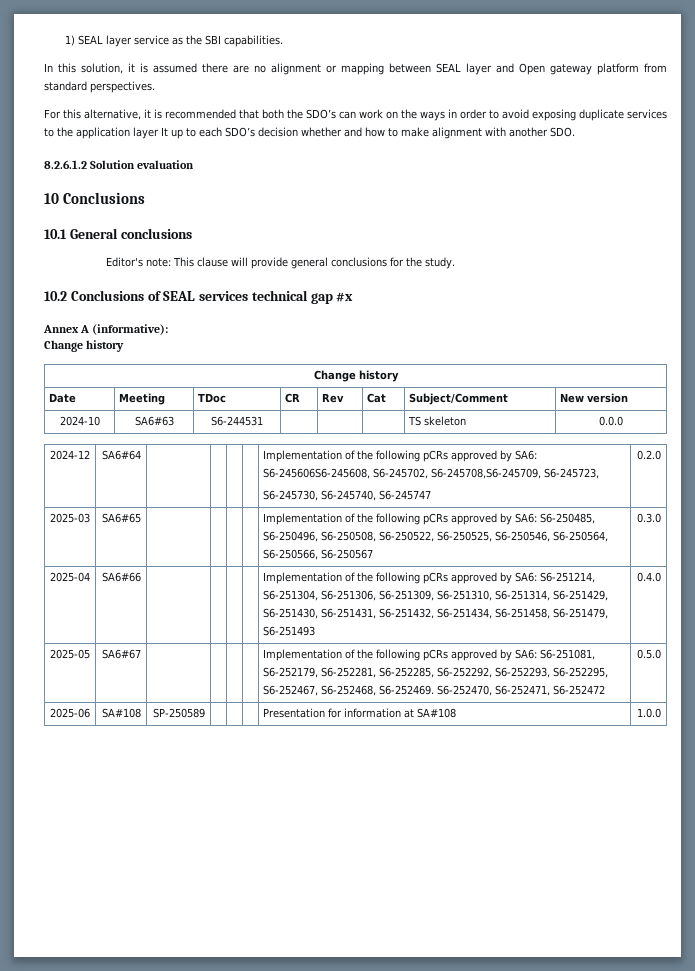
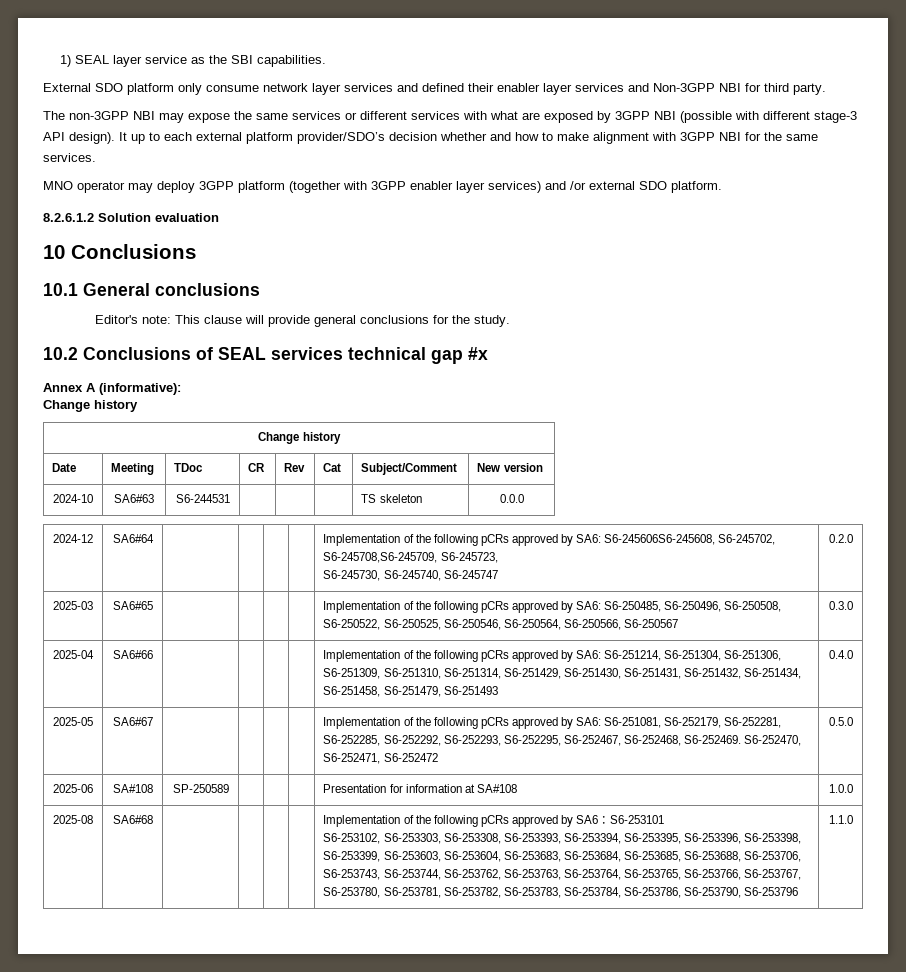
- In this solution, it is assumed there are no alignment or mapping between SEAL layer and Open gateway platform from standard perspectives.
- For this alternative, it is recommended that both the SDO’s can work on the ways in order to avoid exposing duplicate services to the application layer It up to each SDO’s decision whether and how to make alignment with another SDO.
+ External SDO platform only consume network layer services and defined their enabler layer services and Non-3GPP NBI for third party.
+ The non-3GPP NBI may expose the same services or different services with what are exposed by 3GPP NBI (possible with different stage-3 API design). It up to each external platform provider/SDO’s decision whether and how to make alignment with 3GPP NBI for the same services.
+ MNO operator may deploy 3GPP platform (together with 3GPP enabler layer services) and /or external SDO platform.
+ 2025-08 | SA6#68 | | | | | Implementation of the following pCRs approved by SA6：S6-253101
+ S6-253102, S6-253303, S6-253308, S6-253393, S6-253394, S6-253395, S6-253396, S6-253398, S6-253399, S6-253603, S6-253604, S6-253683, S6-253684, S6-253685, S6-253688, S6-253706, S6-253743, S6-253744, S6-253762, S6-253763, S6-253764, S6-253765, S6-253766, S6-253767, S6-253780, S6-253781, S6-253782, S6-253783, S6-253784, S6-253786, S6-253790, S6-253796 | 1.1.0

